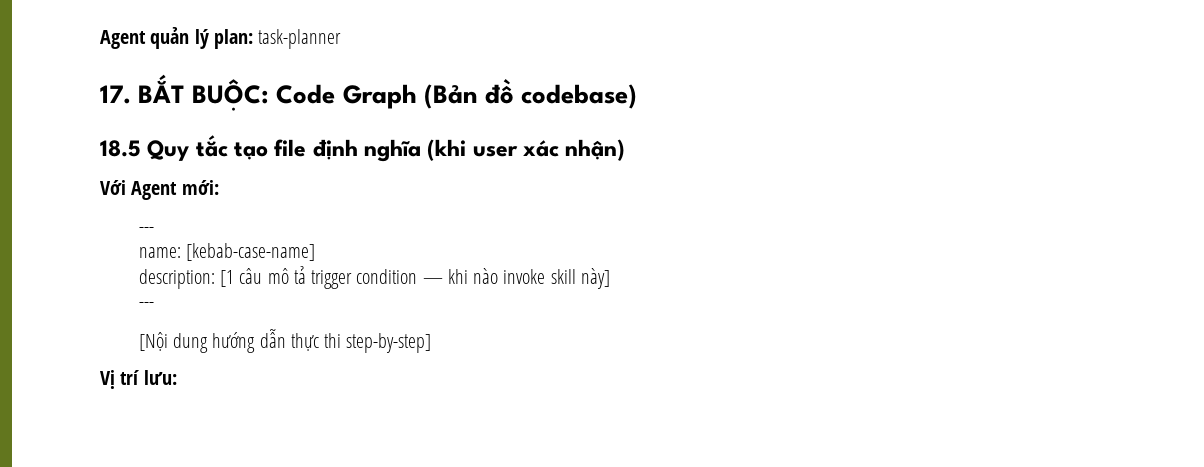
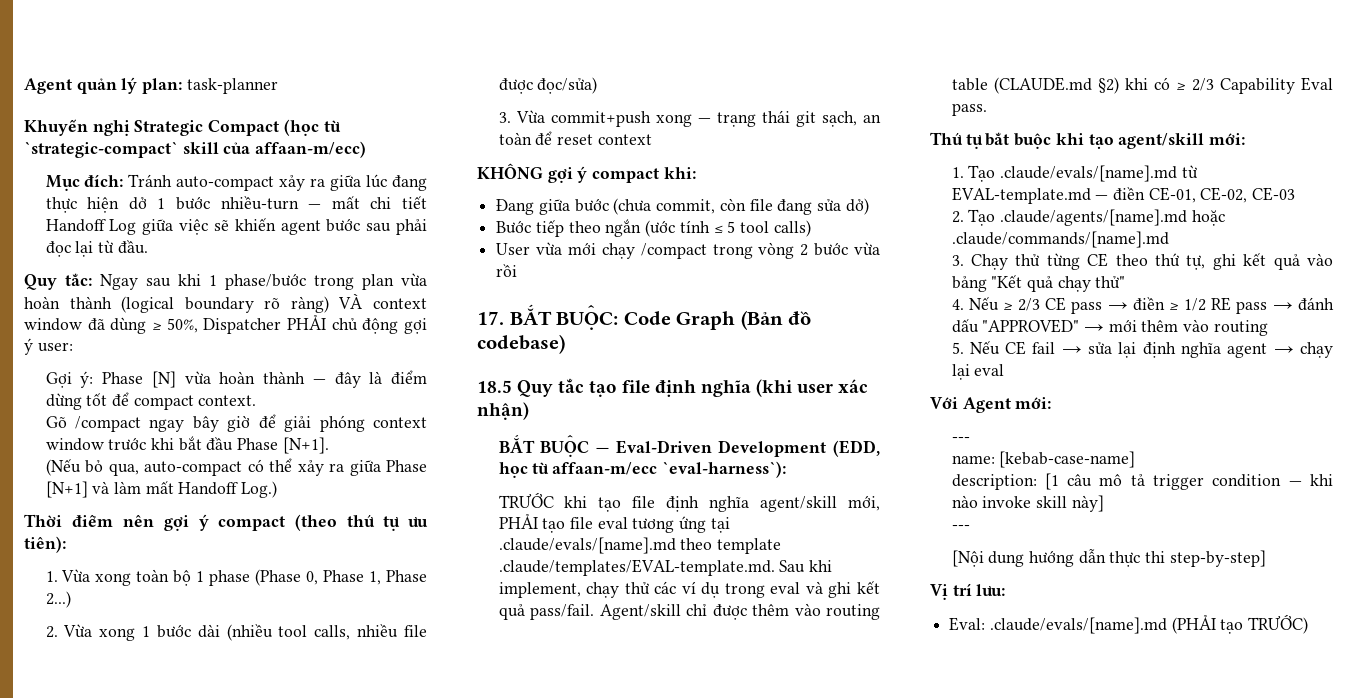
+ Khuyến nghị Strategic Compact (học từ `strategic-compact` skill của affaan-m/ecc)
+ Mục đích: Tránh auto-compact xảy ra giữa lúc đang thực hiện dở 1 bước nhiều-turn — mất chi tiết Handoff Log giữa việc sẽ khiến agent bước sau phải đọc lại từ đầu.
+ Quy tắc: Ngay sau khi 1 phase/bước trong plan vừa hoàn thành (logical boundary rõ ràng) VÀ context window đã dùng ≥ 50%, Dispatcher PHẢI chủ động gợi ý user:
+ Gợi ý: Phase [N] vừa hoàn thành — đây là điểm dừng tốt để compact context.
+ Gõ /compact ngay bây giờ để giải phóng context window trước khi bắt đầu Phase [N+1].
+ (Nếu bỏ qua, auto-compact có thể xảy ra giữa Phase [N+1] và làm mất Handoff Log.)
+ Thời điểm nên gợi ý compact (theo thứ tự ưu tiên):
+ 1. Vừa xong toàn bộ 1 phase (Phase 0, Phase 1, Phase 2...)
+ 2. Vừa xong 1 bước dài (nhiều tool calls, nhiều file được đọc/sửa)
+ 3. Vừa commit+push xong — trạng thái git sạch, an toàn để reset context
+ KHÔNG gợi ý compact khi:
+ Đang giữa bước (chưa commit, còn file đang sửa dở)
+ Bước tiếp theo ngắn (ước tính ≤ 5 tool calls)
+ User vừa mới chạy /compact trong vòng 2 bước vừa rồi
+ BẮT BUỘC — Eval-Driven Development (EDD, học từ affaan-m/ecc `eval-harness`):
+ TRƯỚC khi tạo file định nghĩa agent/skill mới, PHẢI tạo file eval tương ứng tại .claude/evals/[name].md theo template .claude/templates/EVAL-template.md. Sau khi implement, chạy thử các ví dụ trong eval và ghi kết quả pass/fail. Agent/skill chỉ được thêm vào routing table (CLAUDE.md §2) khi có ≥ 2/3 Capability Eval pass.
+ Thứ tự bắt buộc khi tạo agent/skill mới:
+ 1. Tạo .claude/evals/[name].md từ EVAL-template.md — điền CE-01, CE-02, CE-03
+ 2. Tạo .claude/agents/[name].md hoặc .claude/commands/[name].md
+ 3. Chạy thử từng CE theo thứ tự, ghi kết quả vào bảng "Kết quả chạy thử"
+ 4. Nếu ≥ 2/3 CE pass → điền ≥ 1/2 RE pass → đánh dấu "APPROVED" → mới thêm vào routing
+ 5. Nếu CE fail → sửa lại định nghĩa agent → chạy lại eval
+ Eval: .claude/evals/[name].md (PHẢI tạo TRƯỚC)

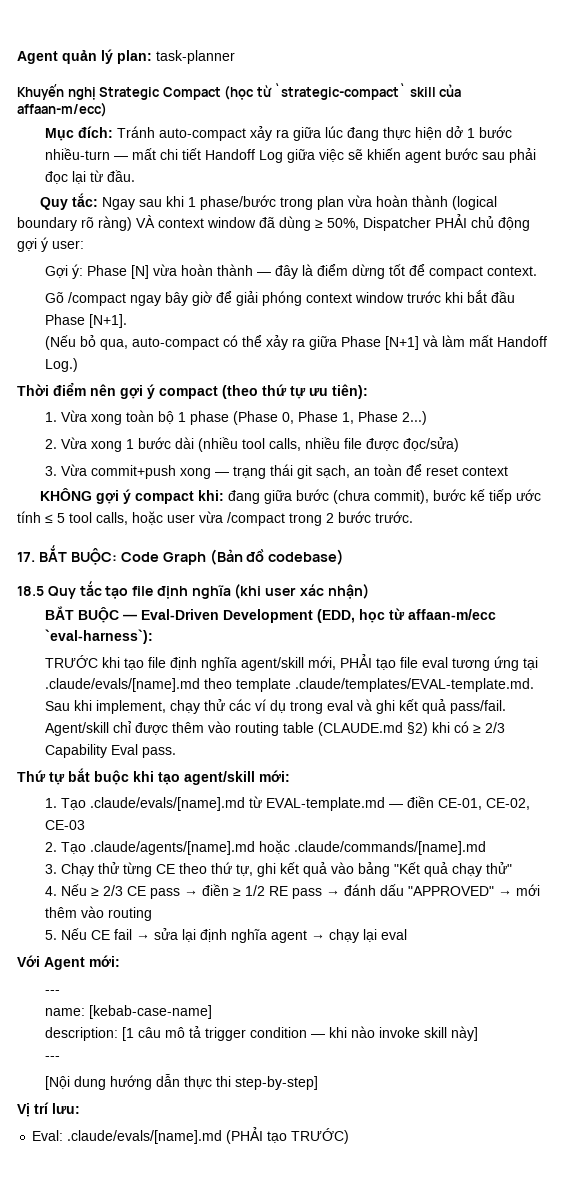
- KHÔNG gợi ý compact khi:
- Đang giữa bước (chưa commit, còn file đang sửa dở)
- Bước tiếp theo ngắn (ước tính ≤ 5 tool calls)
- User vừa mới chạy /compact trong vòng 2 bước vừa rồi
+ KHÔNG gợi ý compact khi: đang giữa bước (chưa commit), bước kế tiếp ước tính ≤ 5 tool calls, hoặc user vừa /compact trong 2 bước trước.

